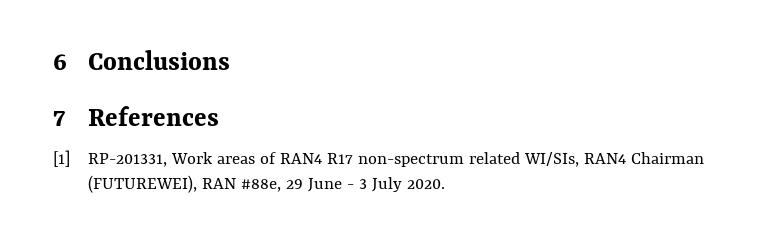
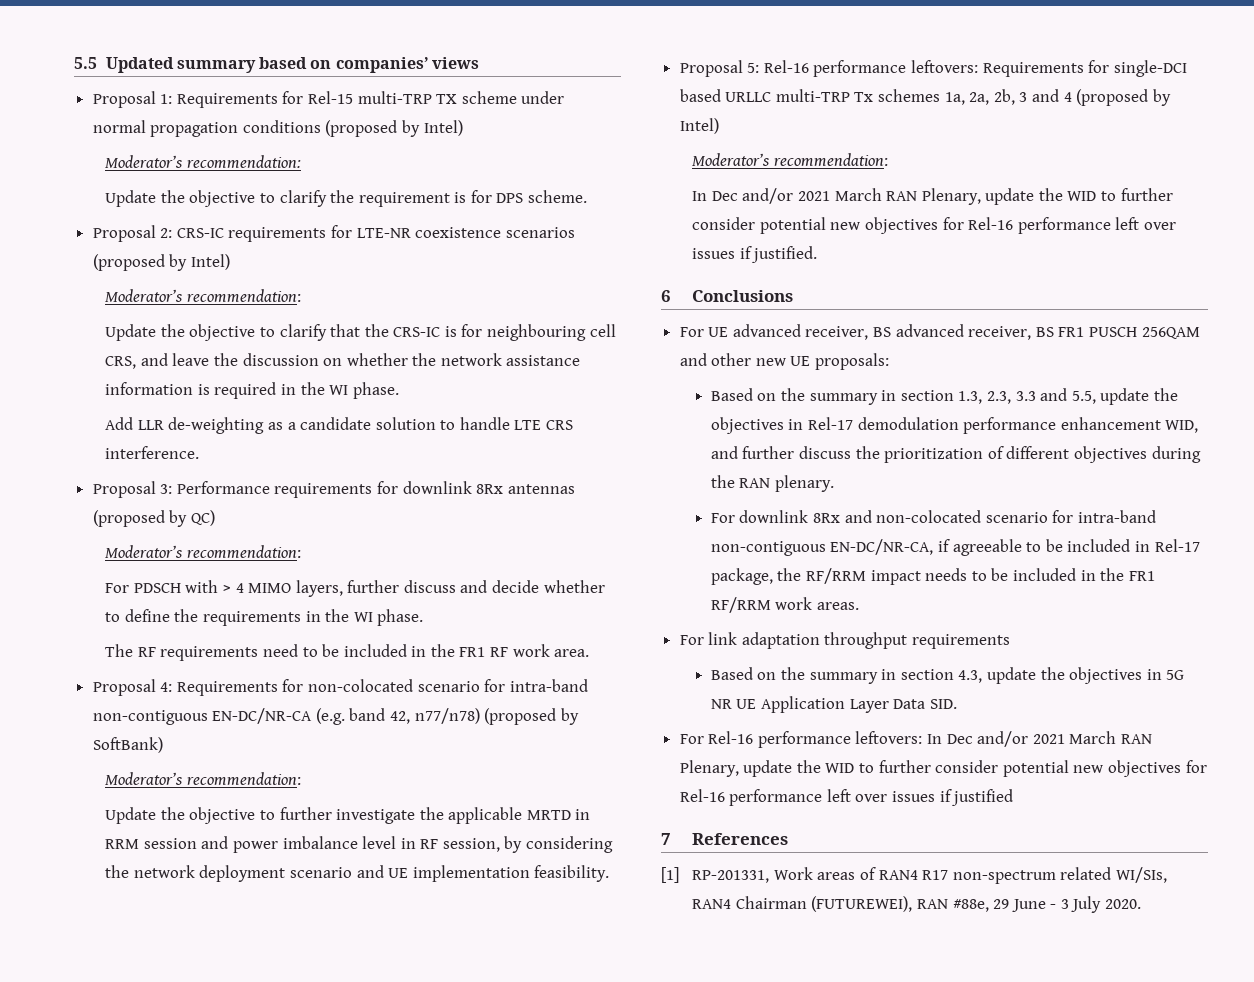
+ 5.5 Updated summary based on companies’ views
+ Proposal 1: Requirements for Rel-15 multi-TRP TX scheme under normal propagation conditions (proposed by Intel)
+ Moderator’s recommendation:
+ Update the objective to clarify the requirement is for DPS scheme.
+ Proposal 2: CRS-IC requirements for LTE-NR coexistence scenarios (proposed by Intel)
+ Moderator’s recommendation:
+ Update the objective to clarify that the CRS-IC is for neighbouring cell CRS, and leave the discussion on whether the network assistance information is required in the WI phase.
+ Add LLR de-weighting as a candidate solution to handle LTE CRS interference.
+ Proposal 3: Performance requirements for downlink 8Rx antennas (proposed by QC)
+ Moderator’s recommendation:
+ For PDSCH with > 4 MIMO layers, further discuss and decide whether to define the requirements in the WI phase.
+ The RF requirements need to be included in the FR1 RF work area.
+ Proposal 4: Requirements for non-colocated scenario for intra-band non-contiguous EN-DC/NR-CA (e.g. band 42, n77/n78) (proposed by SoftBank)
+ Moderator’s recommendation:
+ Update the objective to further investigate the applicable MRTD in RRM session and power imbalance level in RF session, by considering the network deployment scenario and UE implementation feasibility.
+ Proposal 5: Rel-16 performance leftovers: Requirements for single-DCI based URLLC multi-TRP Tx schemes 1a, 2a, 2b, 3 and 4 (proposed by Intel)
+ Moderator’s recommendation:
+ In Dec and/or 2021 March RAN Plenary, update the WID to further consider potential new objectives for Rel-16 performance left over issues if justified.
  6 Conclusions
+ For UE advanced receiver, BS advanced receiver, BS FR1 PUSCH 256QAM and other new UE proposals:
+ Based on the summary in section 1.3, 2.3, 3.3 and 5.5, update the objectives in Rel-17 demodulation performance enhancement WID, and further discuss the prioritization of different objectives during the RAN plenary.
+ For downlink 8Rx and non-colocated scenario for intra-band non-contiguous EN-DC/NR-CA, if agreeable to be included in Rel-17 package, the RF/RRM impact needs to be included in the FR1 RF/RRM work areas.
+ For link adaptation throughput requirements
+ Based on the summary in section 4.3, update the objectives in 5G NR UE Application Layer Data SID.
+ For Rel-16 performance leftovers: In Dec and/or 2021 March RAN Plenary, update the WID to further consider potential new objectives for Rel-16 performance left over issues if justified

